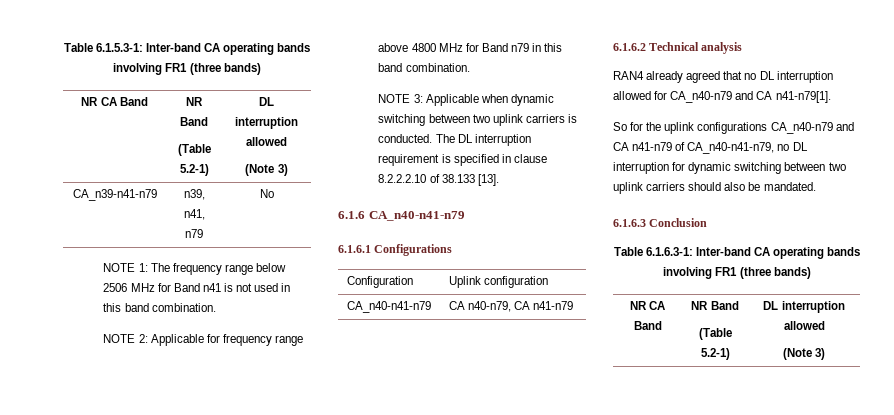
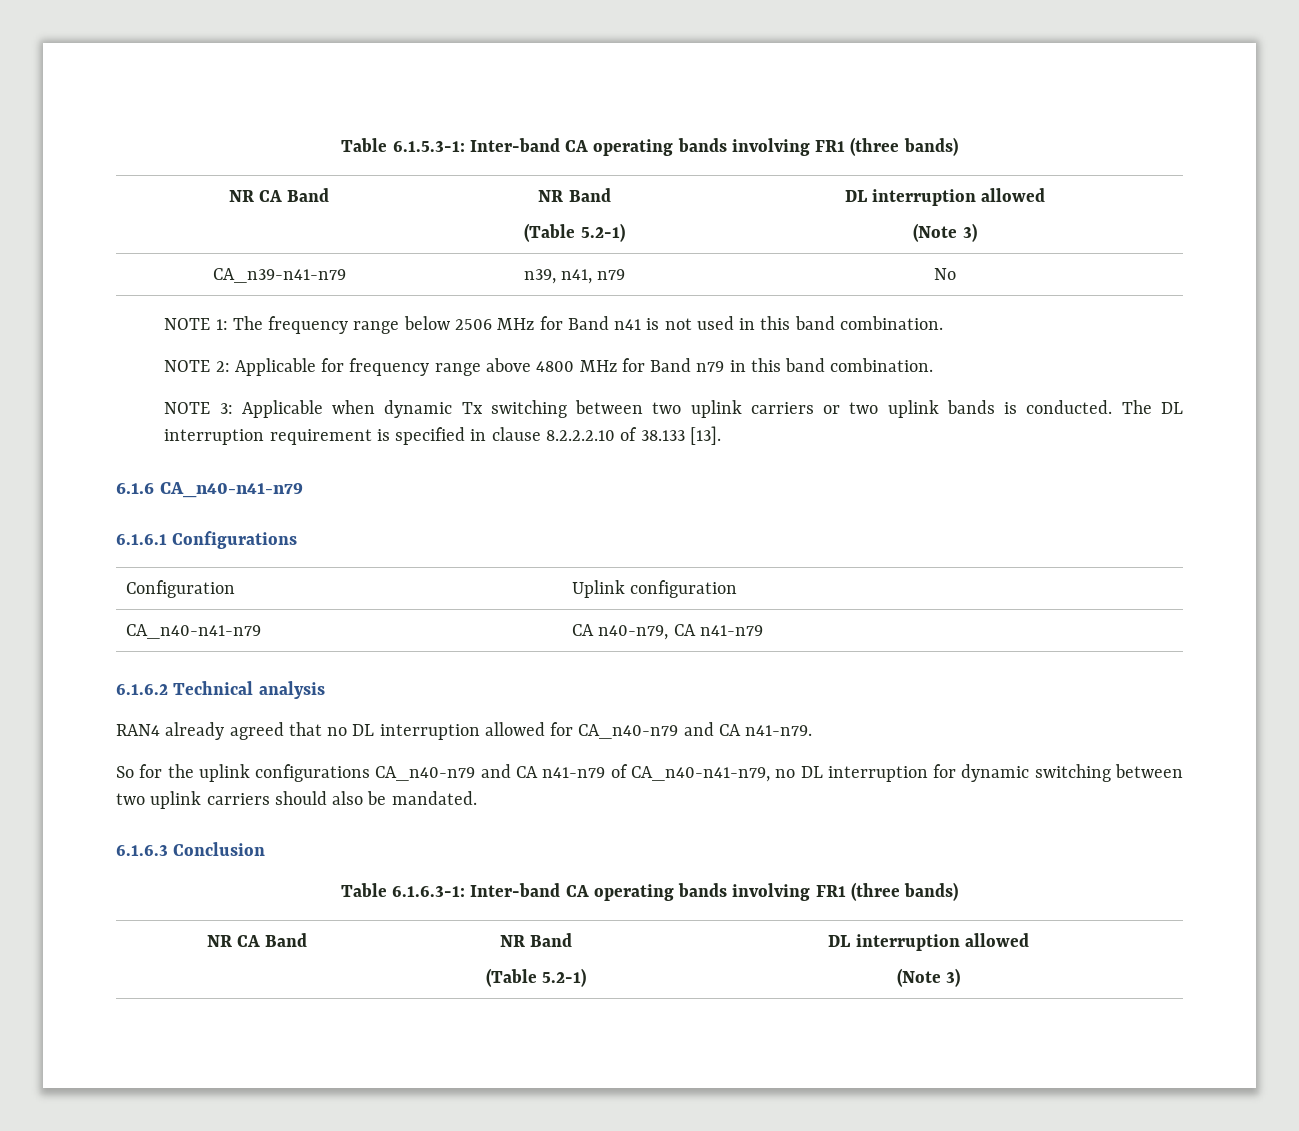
- NOTE 3: Applicable when dynamic switching between two uplink carriers is conducted.
+ NOTE 3: Applicable when dynamic Tx switching between two uplink carriers or two uplink bands is conducted.
- RAN4 already agreed that no DL interruption allowed for CA_n40-n79 and CA n41-n79[1].
+ RAN4 already agreed that no DL interruption allowed for CA_n40-n79 and CA n41-n79.

